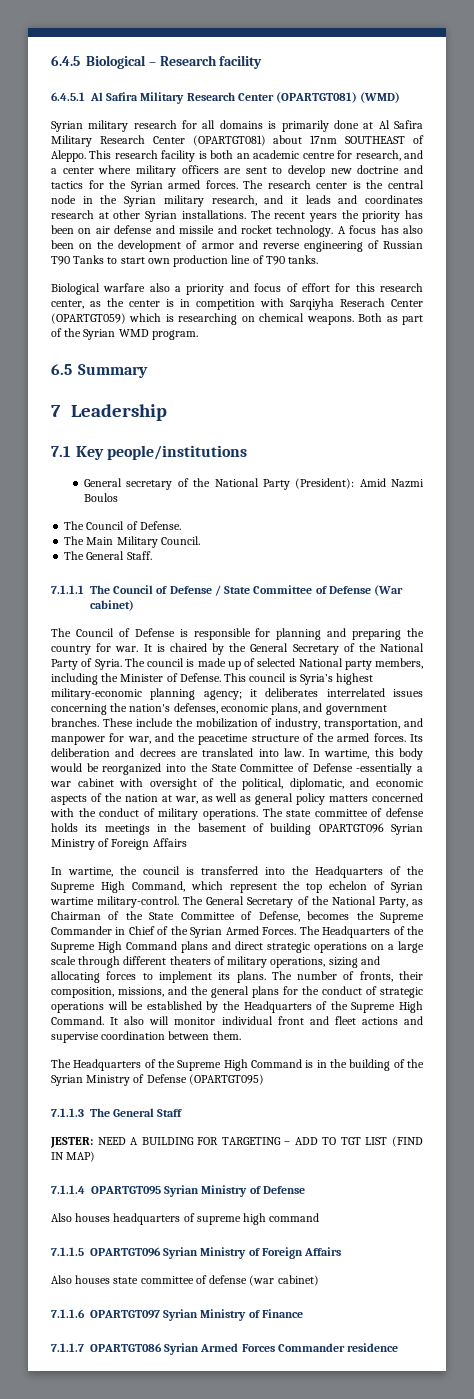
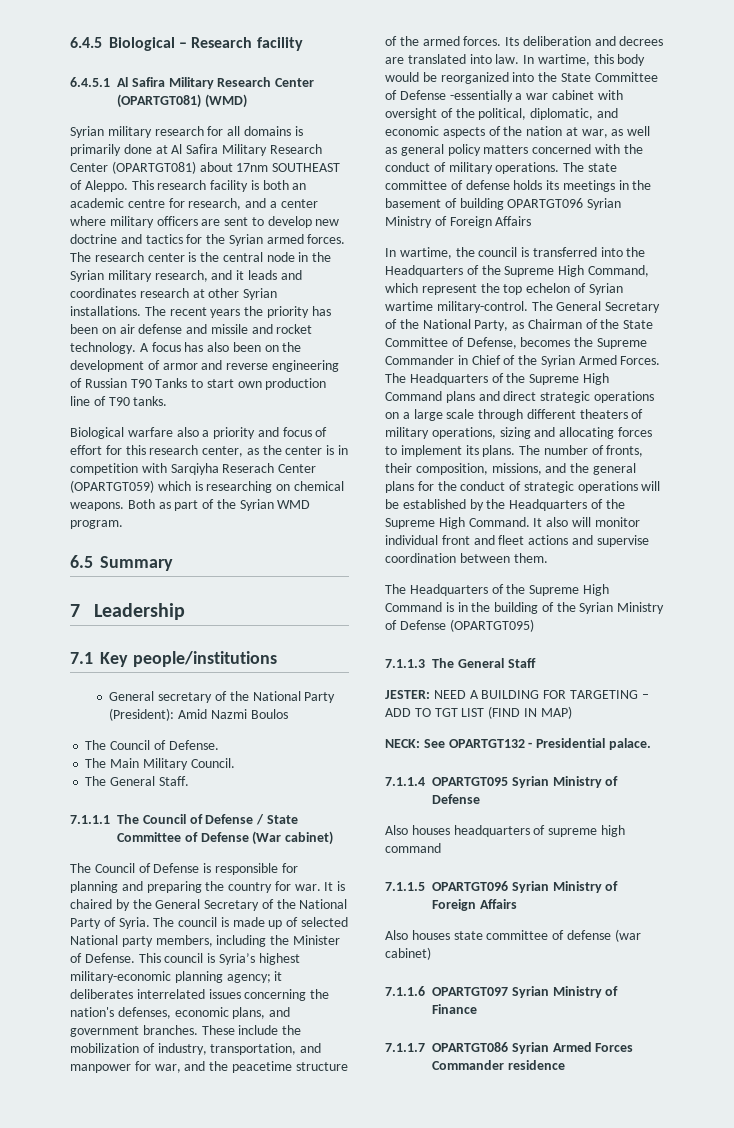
+ NECK: See OPARTGT132 - Presidential palace.

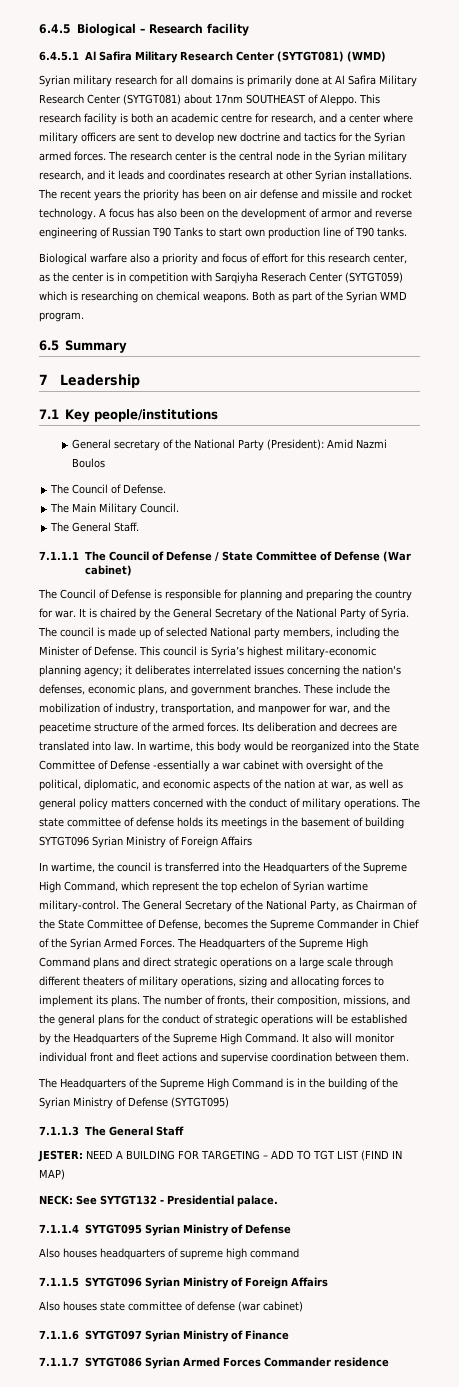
- 6.4.5.1 Al Safira Military Research Center (OPARTGT081) (WMD)
+ 6.4.5.1 Al Safira Military Research Center (SYTGT081) (WMD)
- Syrian military research for all domains is primarily done at Al Safira Military Research Center (OPARTGT081) about 17nm SOUTHEAST of Aleppo.
+ Syrian military research for all domains is primarily done at Al Safira Military Research Center (SYTGT081) about 17nm SOUTHEAST of Aleppo.
- Biological warfare also a priority and focus of effort for this research center, as the center is in competition with Sarqiyha Reserach Center (OPARTGT059) which is researching on chemical weapons.
+ Biological warfare also a priority and focus of effort for this research center, as the center is in competition with Sarqiyha Reserach Center (SYTGT059) which is researching on chemical weapons.
- The state committee of defense holds its meetings in the basement of building OPARTGT096 Syrian Ministry of Foreign Affairs
+ The state committee of defense holds its meetings in the basement of building SYTGT096 Syrian Ministry of Foreign Affairs
- The Headquarters of the Supreme High Command is in the building of the Syrian Ministry of Defense (OPARTGT095)
+ The Headquarters of the Supreme High Command is in the building of the Syrian Ministry of Defense (SYTGT095)
- NECK: See OPARTGT132 - Presidential palace.
+ NECK: See SYTGT132 - Presidential palace.
- 7.1.1.4 OPARTGT095 Syrian Ministry of Defense
+ 7.1.1.4 SYTGT095 Syrian Ministry of Defense
- 7.1.1.5 OPARTGT096 Syrian Ministry of Foreign Affairs
+ 7.1.1.5 SYTGT096 Syrian Ministry of Foreign Affairs
- 7.1.1.6 OPARTGT097 Syrian Ministry of Finance
+ 7.1.1.6 SYTGT097 Syrian Ministry of Finance
- 7.1.1.7 OPARTGT086 Syrian Armed Forces Commander residence
+ 7.1.1.7 SYTGT086 Syrian Armed Forces Commander residence

